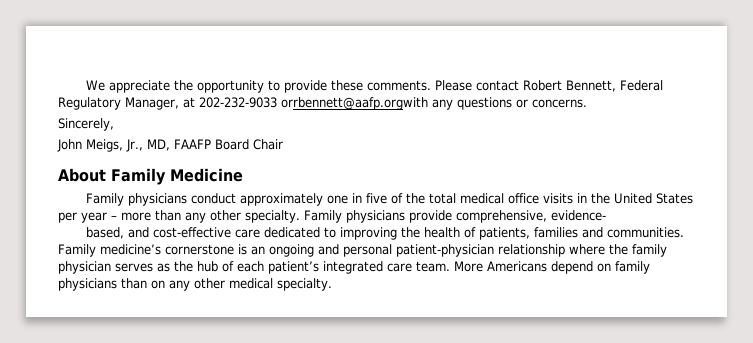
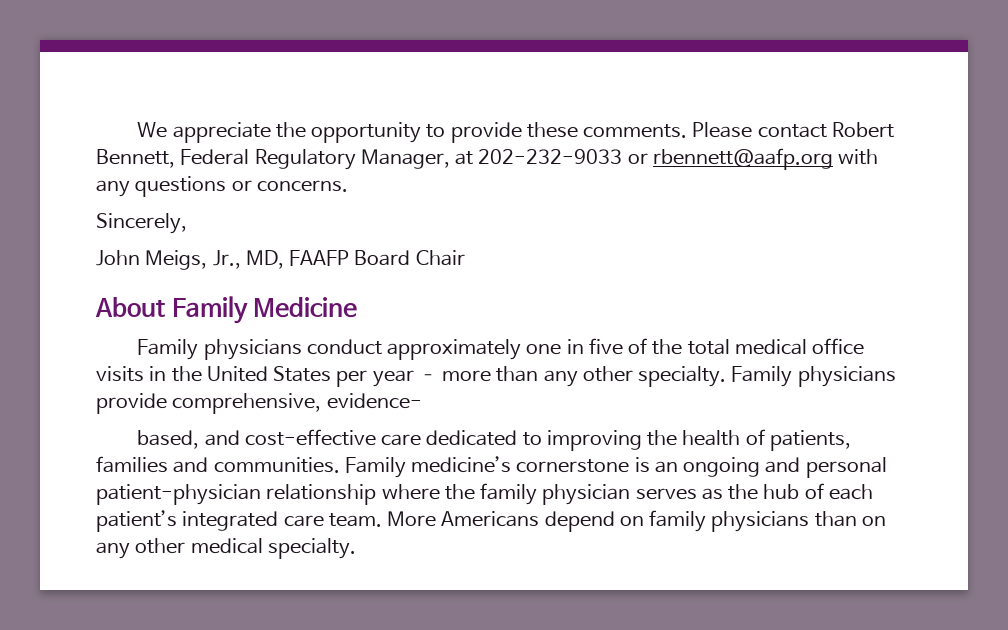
- Please contact Robert Bennett, Federal Regulatory Manager, at 202-232-9033 orrbennett@aafp.orgwith any questions or concerns.
+ Please contact Robert Bennett, Federal Regulatory Manager, at 202-232-9033 or rbennett@aafp.org with any questions or concerns.

